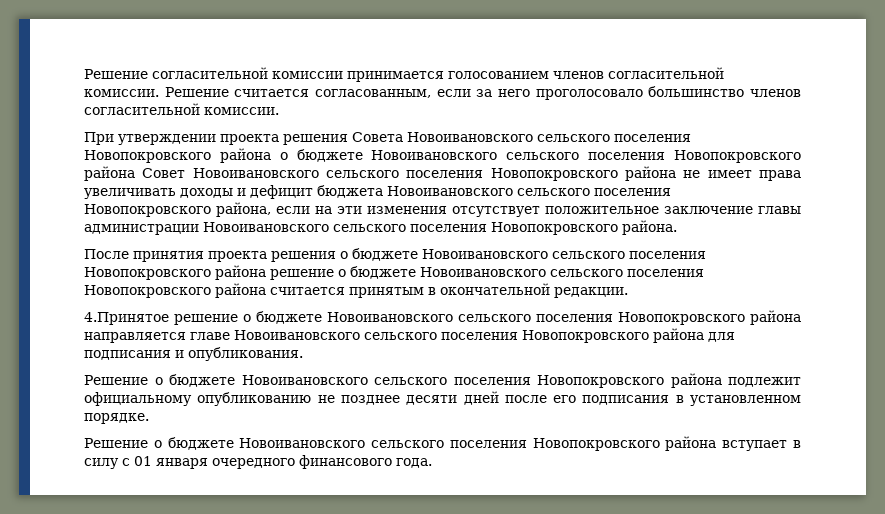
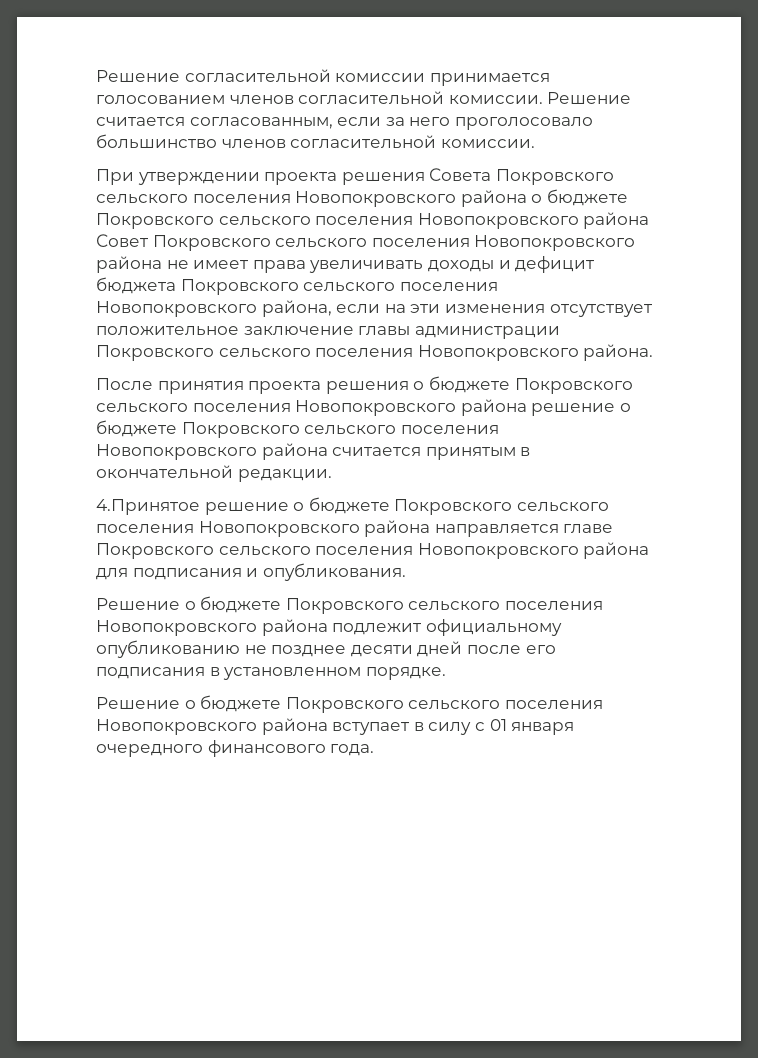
- При утверждении проекта решения Совета Новоивановского сельского поселения Новопокровского района о бюджете Новоивановского сельского поселения Новопокровского района Совет Новоивановского сельского поселения Новопокровского района не имеет права увеличивать доходы и дефицит бюджета Новоивановского сельского поселения Новопокровского района, если на эти изменения отсутствует положительное заключение главы администрации Новоивановского сельского поселения Новопокровского района.
+ При утверждении проекта решения Совета Покровского сельского поселения Новопокровского района о бюджете Покровского сельского поселения Новопокровского района Совет Покровского сельского поселения Новопокровского района не имеет права увеличивать доходы и дефицит бюджета Покровского сельского поселения Новопокровского района, если на эти изменения отсутствует положительное заключение главы администрации Покровского сельского поселения Новопокровского района.
- После принятия проекта решения о бюджете Новоивановского сельского поселения Новопокровского района решение о бюджете Новоивановского сельского поселения Новопокровского района считается принятым в окончательной редакции.
+ После принятия проекта решения о бюджете Покровского сельского поселения Новопокровского района решение о бюджете Покровского сельского поселения Новопокровского района считается принятым в окончательной редакции.
- 4.Принятое решение о бюджете Новоивановского сельского поселения Новопокровского района направляется главе Новоивановского сельского поселения Новопокровского района для подписания и опубликования.
+ 4.Принятое решение о бюджете Покровского сельского поселения Новопокровского района направляется главе Покровского сельского поселения Новопокровского района для подписания и опубликования.
- Решение о бюджете Новоивановского сельского поселения Новопокровского района подлежит официальному опубликованию не позднее десяти дней после его подписания в установленном порядке.
+ Решение о бюджете Покровского сельского поселения Новопокровского района подлежит официальному опубликованию не позднее десяти дней после его подписания в установленном порядке.
- Решение о бюджете Новоивановского сельского поселения Новопокровского района вступает в силу с 01 января очередного финансового года.
+ Решение о бюджете Покровского сельского поселения Новопокровского района вступает в силу с 01 января очередного финансового года.

